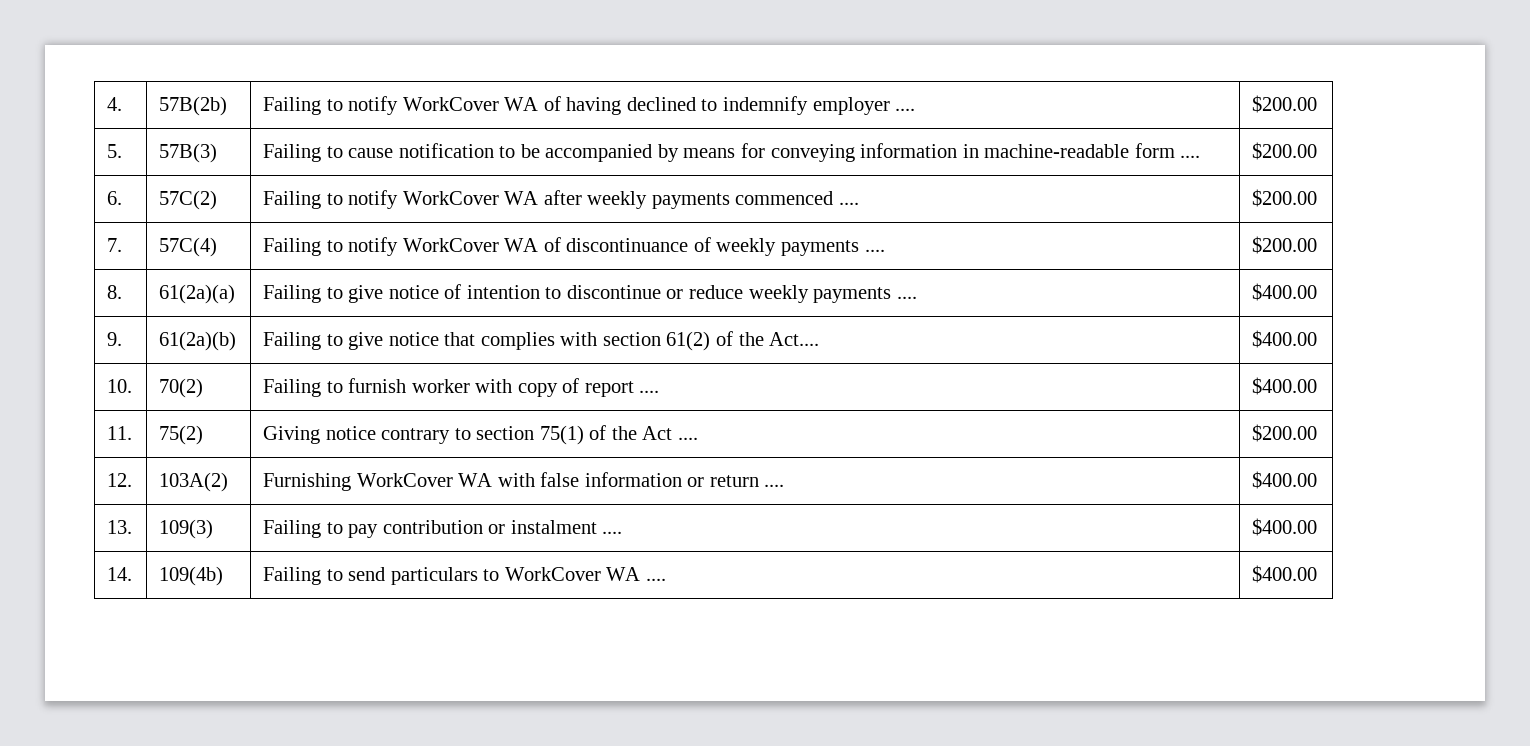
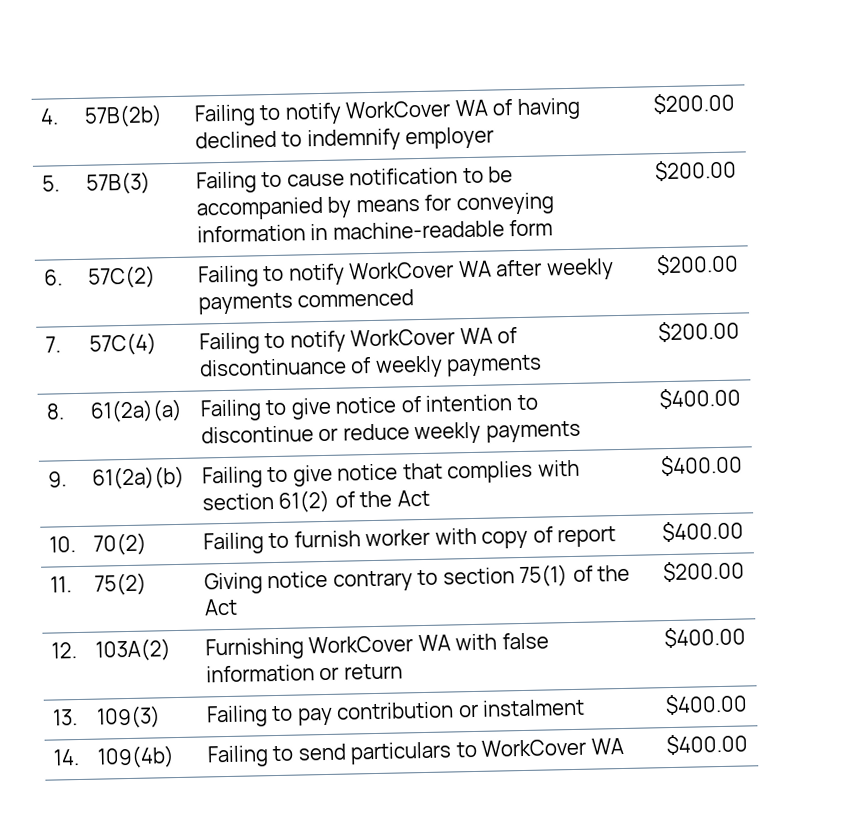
- 4. | 57B(2b) | Failing to notify WorkCover WA of having declined to indemnify employer .... | $200.00
+ 4. | 57B(2b) | Failing to notify WorkCover WA of having declined to indemnify employer | $200.00
- 5. | 57B(3) | Failing to cause notification to be accompanied by means for conveying information in machine-readable form .... | $200.00
+ 5. | 57B(3) | Failing to cause notification to be accompanied by means for conveying information in machine-readable form | $200.00
- 6. | 57C(2) | Failing to notify WorkCover WA after weekly payments commenced .... | $200.00
+ 6. | 57C(2) | Failing to notify WorkCover WA after weekly payments commenced | $200.00
- 7. | 57C(4) | Failing to notify WorkCover WA of discontinuance of weekly payments .... | $200.00
+ 7. | 57C(4) | Failing to notify WorkCover WA of discontinuance of weekly payments | $200.00
- 8. | 61(2a)(a) | Failing to give notice of intention to discontinue or reduce weekly payments .... | $400.00
+ 8. | 61(2a)(a) | Failing to give notice of intention to discontinue or reduce weekly payments | $400.00
- 9. | 61(2a)(b) | Failing to give notice that complies with section 61(2) of the Act.... | $400.00
+ 9. | 61(2a)(b) | Failing to give notice that complies with section 61(2) of the Act | $400.00
- 10. | 70(2) | Failing to furnish worker with copy of report .... | $400.00
+ 10. | 70(2) | Failing to furnish worker with copy of report | $400.00
- 11. | 75(2) | Giving notice contrary to section 75(1) of the Act .... | $200.00
+ 11. | 75(2) | Giving notice contrary to section 75(1) of the Act | $200.00
- 12. | 103A(2) | Furnishing WorkCover WA with false information or return .... | $400.00
+ 12. | 103A(2) | Furnishing WorkCover WA with false information or return | $400.00
- 13. | 109(3) | Failing to pay contribution or instalment .... | $400.00
+ 13. | 109(3) | Failing to pay contribution or instalment | $400.00
- 14. | 109(4b) | Failing to send particulars to WorkCover WA .... | $400.00
+ 14. | 109(4b) | Failing to send particulars to WorkCover WA | $400.00

